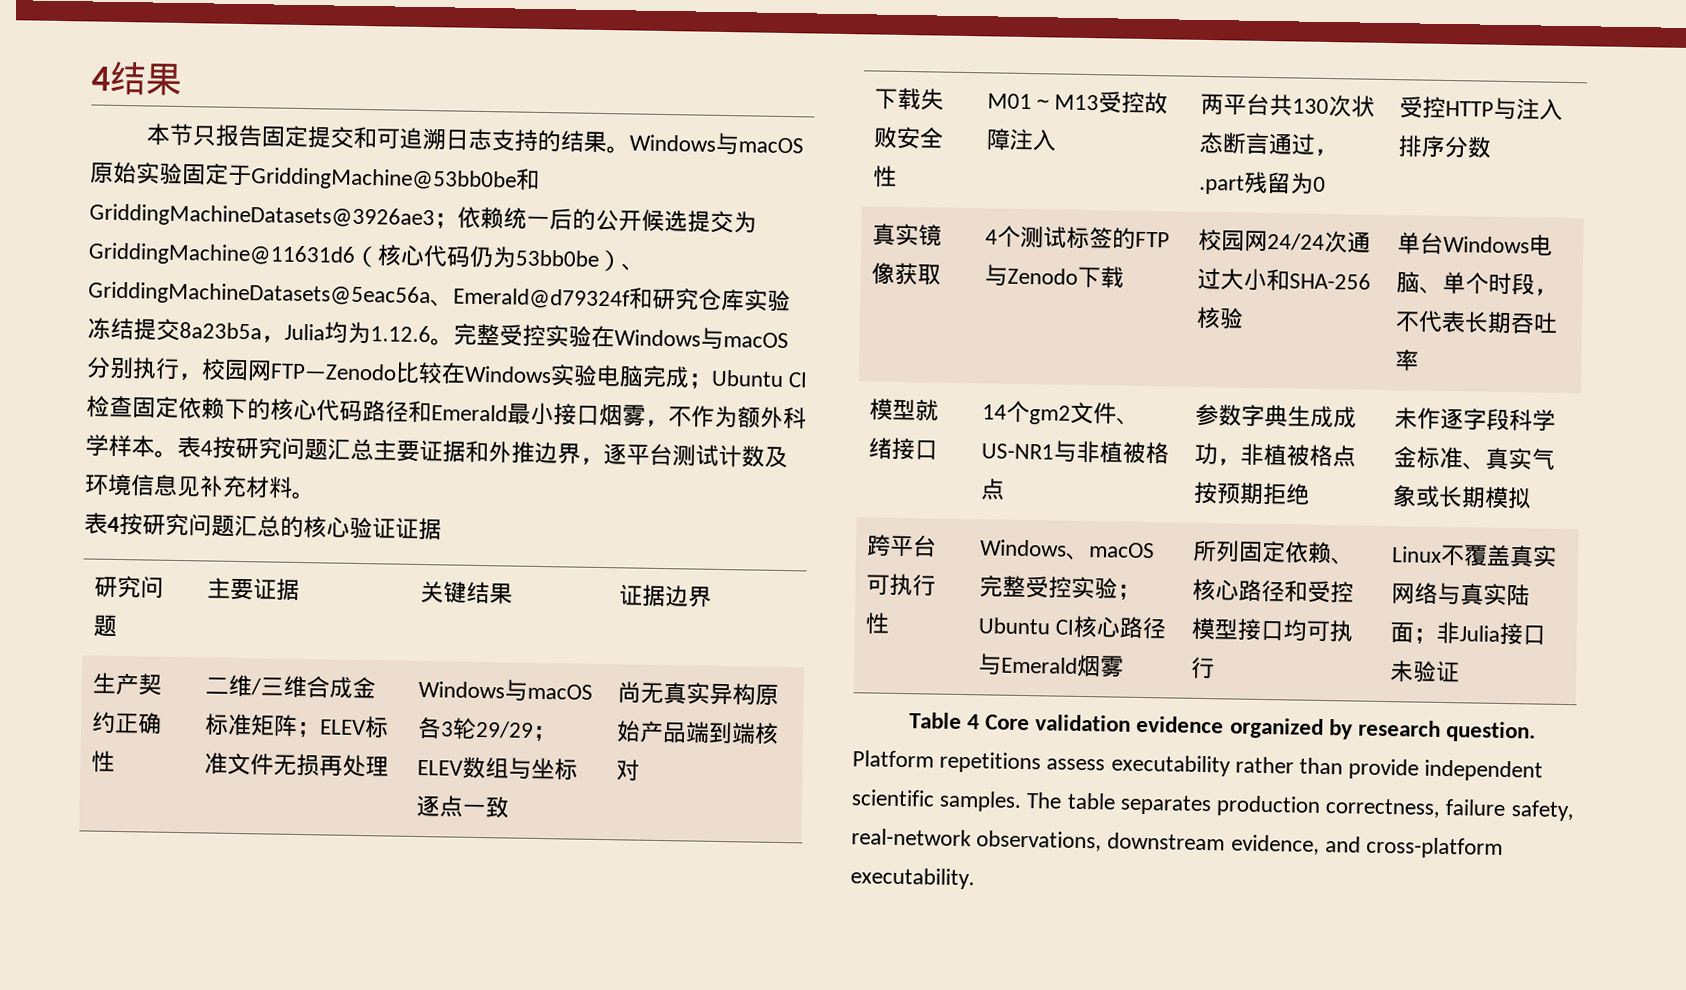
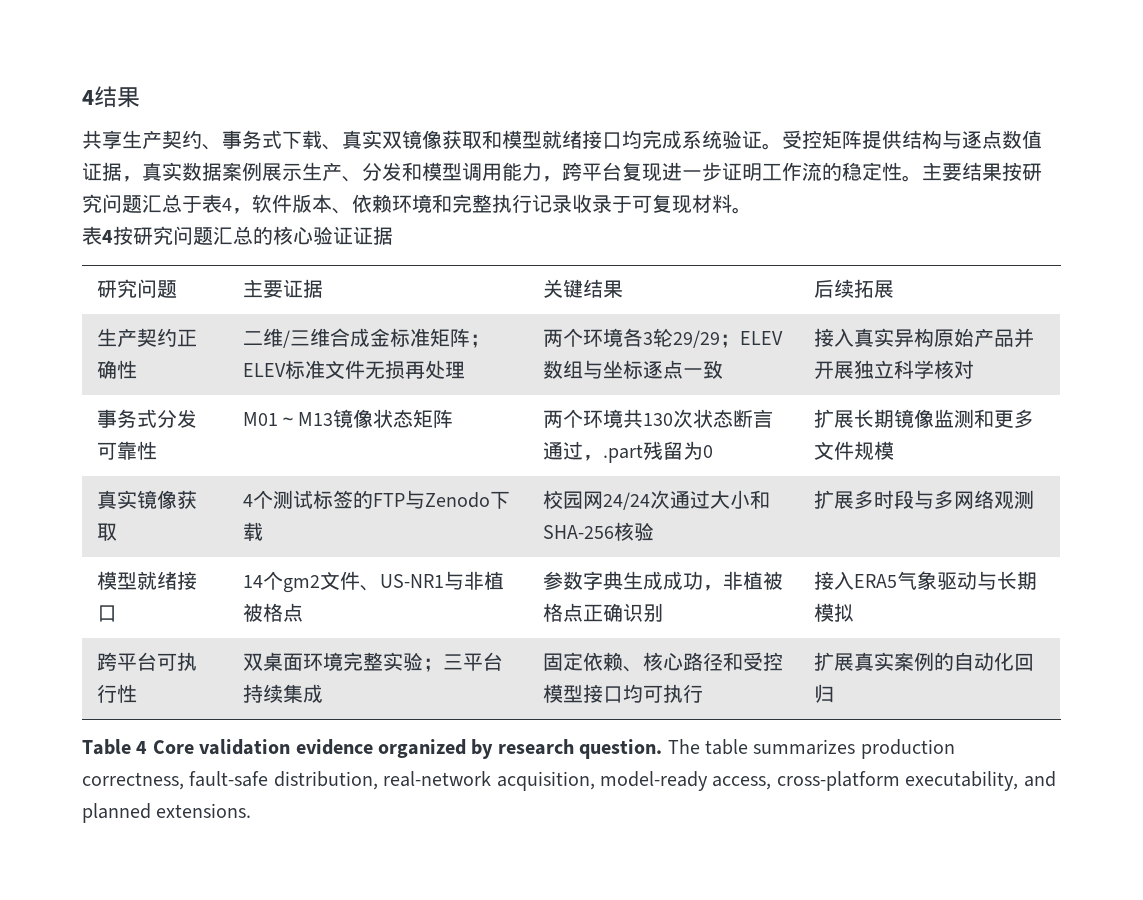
- 本节只报告固定提交和可追溯日志支持的结果。Windows与macOS原始实验固定于GriddingMachine@53bb0be和GriddingMachineDatasets@3926ae3；依赖统一后的公开候选提交为GriddingMachine@11631d6（核心代码仍为53bb0be）、GriddingMachineDatasets@5eac56a、Emerald@d79324f和研究仓库实验冻结提交8a23b5a，Julia均为1.12.6。完整受控实验在Windows与macOS分别执行，校园网FTP—Zenodo比较在Windows实验电脑完成；Ubuntu CI检查固定依赖下的核心代码路径和Emerald最小接口烟雾，不作为额外科学样本。表4按研究问题汇总主要证据和外推边界，逐平台测试计数及环境信息见补充材料。
+ 共享生产契约、事务式下载、真实双镜像获取和模型就绪接口均完成系统验证。受控矩阵提供结构与逐点数值证据，真实数据案例展示生产、分发和模型调用能力，跨平台复现进一步证明工作流的稳定性。主要结果按研究问题汇总于表4，软件版本、依赖环境和完整执行记录收录于可复现材料。
- 研究问题 | 主要证据 | 关键结果 | 证据边界
+ 研究问题 | 主要证据 | 关键结果 | 后续拓展
- 生产契约正确性 | 二维/三维合成金标准矩阵；ELEV标准文件无损再处理 | Windows与macOS各3轮29/29；ELEV数组与坐标逐点一致 | 尚无真实异构原始产品端到端核对
- 下载失败安全性 | M01～M13受控故障注入 | 两平台共130次状态断言通过，.part残留为0 | 受控HTTP与注入排序分数
+ 生产契约正确性 | 二维/三维合成金标准矩阵；ELEV标准文件无损再处理 | 两个环境各3轮29/29；ELEV数组与坐标逐点一致 | 接入真实异构原始产品并开展独立科学核对
+ 事务式分发可靠性 | M01～M13镜像状态矩阵 | 两个环境共130次状态断言通过，.part残留为0 | 扩展长期镜像监测和更多文件规模
- 真实镜像获取 | 4个测试标签的FTP与Zenodo下载 | 校园网24/24次通过大小和SHA-256核验 | 单台Windows电脑、单个时段，不代表长期吞吐率
+ 真实镜像获取 | 4个测试标签的FTP与Zenodo下载 | 校园网24/24次通过大小和SHA-256核验 | 扩展多时段与多网络观测
- 模型就绪接口 | 14个gm2文件、US-NR1与非植被格点 | 参数字典生成成功，非植被格点按预期拒绝 | 未作逐字段科学金标准、真实气象或长期模拟
+ 模型就绪接口 | 14个gm2文件、US-NR1与非植被格点 | 参数字典生成成功，非植被格点正确识别 | 接入ERA5气象驱动与长期模拟
- 跨平台可执行性 | Windows、macOS完整受控实验；Ubuntu CI核心路径与Emerald烟雾 | 所列固定依赖、核心路径和受控模型接口均可执行 | Linux不覆盖真实网络与真实陆面；非Julia接口未验证
+ 跨平台可执行性 | 双桌面环境完整实验；三平台持续集成 | 固定依赖、核心路径和受控模型接口均可执行 | 扩展真实案例的自动化回归
- Platform repetitions assess executability rather than provide independent scientific samples.
- The table separates production correctness, failure safety, real-network observations, downstream evidence, and cross-platform executability.
+ The table summarizes production correctness, fault-safe distribution, real-network acquisition, model-ready access, cross-platform executability, and planned extensions.

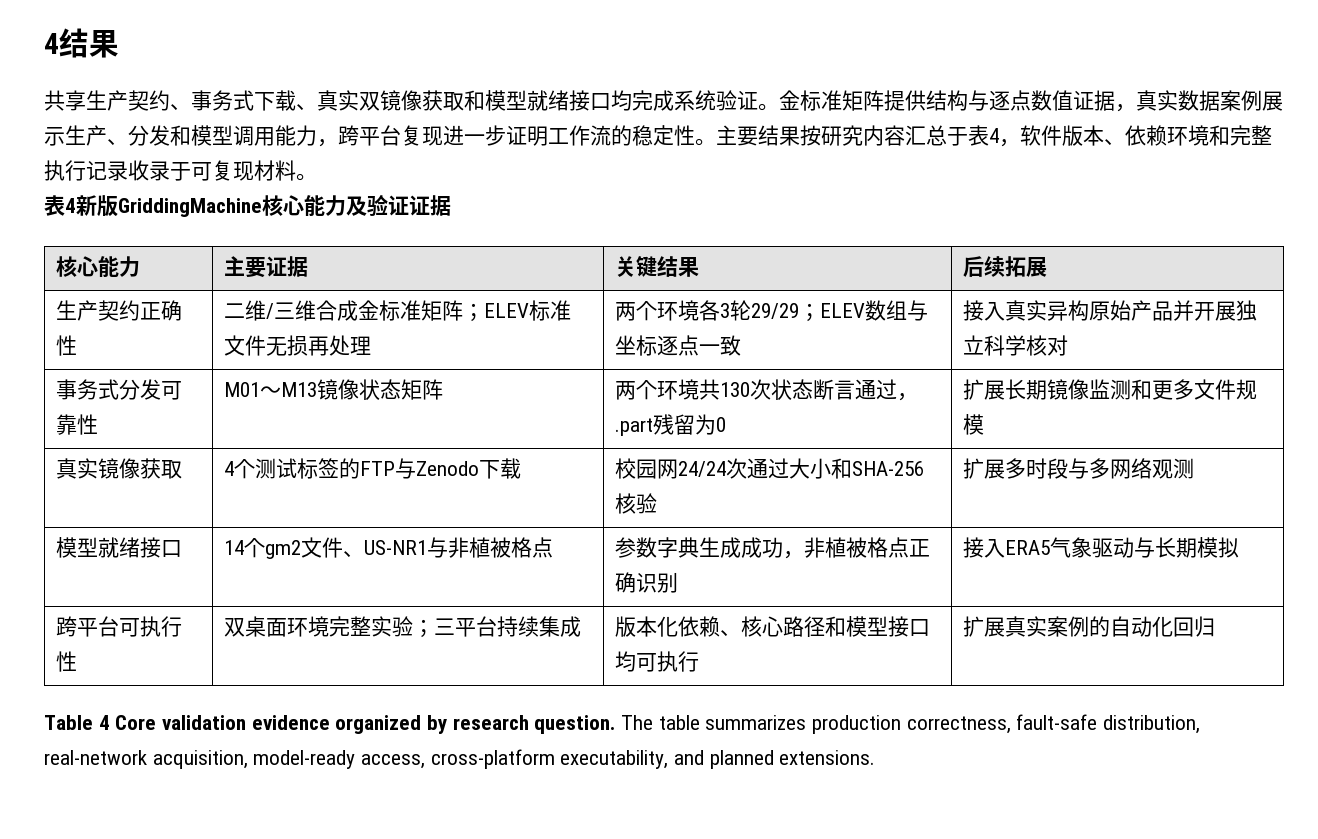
- 受控矩阵提供结构与逐点数值证据，真实数据案例展示生产、分发和模型调用能力，跨平台复现进一步证明工作流的稳定性。
+ 金标准矩阵提供结构与逐点数值证据，真实数据案例展示生产、分发和模型调用能力，跨平台复现进一步证明工作流的稳定性。
- 主要结果按研究问题汇总于表4，软件版本、依赖环境和完整执行记录收录于可复现材料。
+ 主要结果按研究内容汇总于表4，软件版本、依赖环境和完整执行记录收录于可复现材料。
- 表4按研究问题汇总的核心验证证据
+ 表4新版GriddingMachine核心能力及验证证据
- 研究问题 | 主要证据 | 关键结果 | 后续拓展
+ 核心能力 | 主要证据 | 关键结果 | 后续拓展
- 跨平台可执行性 | 双桌面环境完整实验；三平台持续集成 | 固定依赖、核心路径和受控模型接口均可执行 | 扩展真实案例的自动化回归
+ 跨平台可执行性 | 双桌面环境完整实验；三平台持续集成 | 版本化依赖、核心路径和模型接口均可执行 | 扩展真实案例的自动化回归

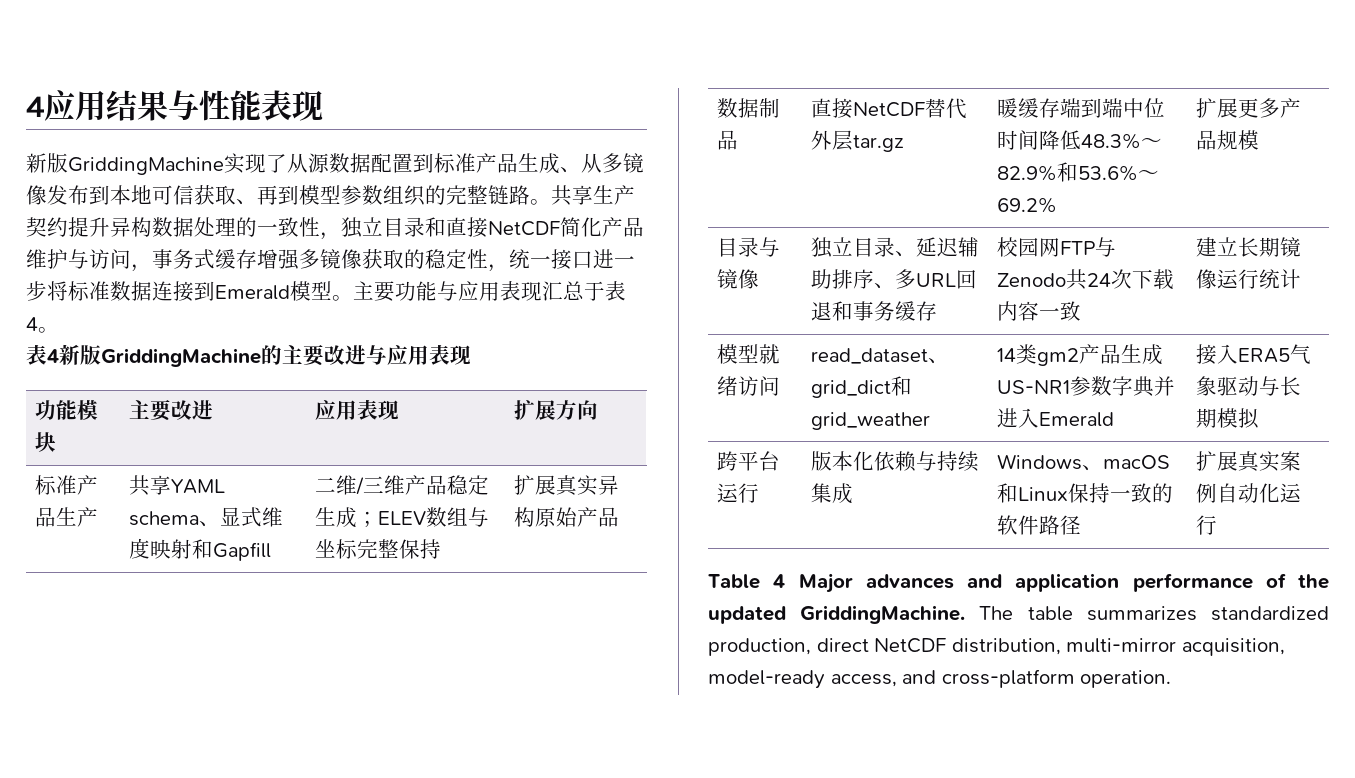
- 4结果
- 共享生产契约、事务式下载、真实双镜像获取和模型就绪接口均完成系统验证。金标准矩阵提供结构与逐点数值证据，真实数据案例展示生产、分发和模型调用能力，跨平台复现进一步证明工作流的稳定性。主要结果按研究内容汇总于表4，软件版本、依赖环境和完整执行记录收录于可复现材料。
- 表4新版GriddingMachine核心能力及验证证据
- 核心能力 | 主要证据 | 关键结果 | 后续拓展
- 生产契约正确性 | 二维/三维合成金标准矩阵；ELEV标准文件无损再处理 | 两个环境各3轮29/29；ELEV数组与坐标逐点一致 | 接入真实异构原始产品并开展独立科学核对
- 事务式分发可靠性 | M01～M13镜像状态矩阵 | 两个环境共130次状态断言通过，.part残留为0 | 扩展长期镜像监测和更多文件规模
- 真实镜像获取 | 4个测试标签的FTP与Zenodo下载 | 校园网24/24次通过大小和SHA-256核验 | 扩展多时段与多网络观测
- 模型就绪接口 | 14个gm2文件、US-NR1与非植被格点 | 参数字典生成成功，非植被格点正确识别 | 接入ERA5气象驱动与长期模拟
+ 4应用结果与性能表现
+ 新版GriddingMachine实现了从源数据配置到标准产品生成、从多镜像发布到本地可信获取、再到模型参数组织的完整链路。共享生产契约提升异构数据处理的一致性，独立目录和直接NetCDF简化产品维护与访问，事务式缓存增强多镜像获取的稳定性，统一接口进一步将标准数据连接到Emerald模型。主要功能与应用表现汇总于表4。
+ 表4新版GriddingMachine的主要改进与应用表现
+ 功能模块 | 主要改进 | 应用表现 | 扩展方向
+ 标准产品生产 | 共享YAML schema、显式维度映射和Gapfill | 二维/三维产品稳定生成；ELEV数组与坐标完整保持 | 扩展真实异构原始产品
+ 数据制品 | 直接NetCDF替代外层tar.gz | 暖缓存端到端中位时间降低48.3%～82.9%和53.6%～69.2% | 扩展更多产品规模
+ 目录与镜像 | 独立目录、延迟辅助排序、多URL回退和事务缓存 | 校园网FTP与Zenodo共24次下载内容一致 | 建立长期镜像运行统计
+ 模型就绪访问 | read_dataset、grid_dict和grid_weather | 14类gm2产品生成US-NR1参数字典并进入Emerald | 接入ERA5气象驱动与长期模拟
- 跨平台可执行性 | 双桌面环境完整实验；三平台持续集成 | 版本化依赖、核心路径和模型接口均可执行 | 扩展真实案例的自动化回归
+ 跨平台运行 | 版本化依赖与持续集成 | Windows、macOS和Linux保持一致的软件路径 | 扩展真实案例自动化运行
- Table 4 Core validation evidence organized by research question. The table summarizes production correctness, fault-safe distribution, real-network acquisition, model-ready access, cross-platform executability, and planned extensions.
+ Table 4 Major advances and application performance of the updated GriddingMachine. The table summarizes standardized production, direct NetCDF distribution, multi-mirror acquisition, model-ready access, and cross-platform operation.

